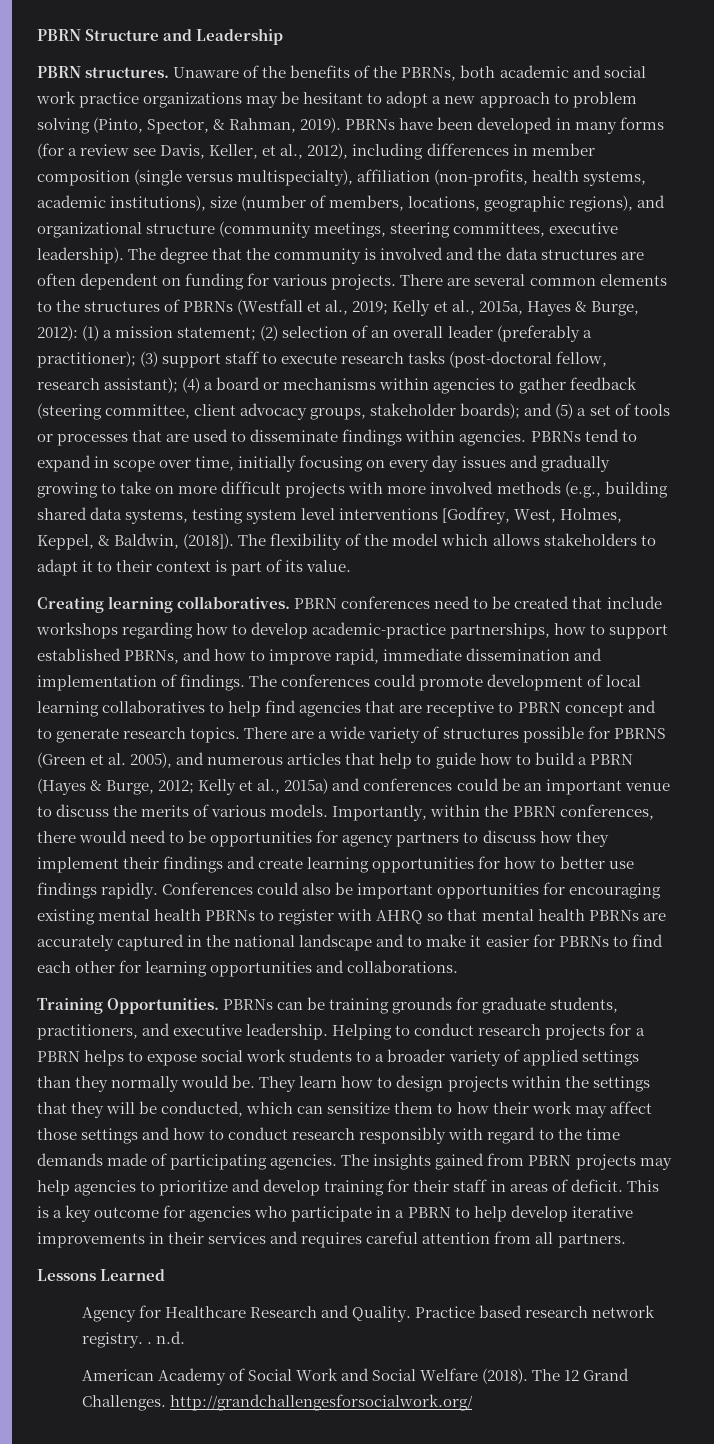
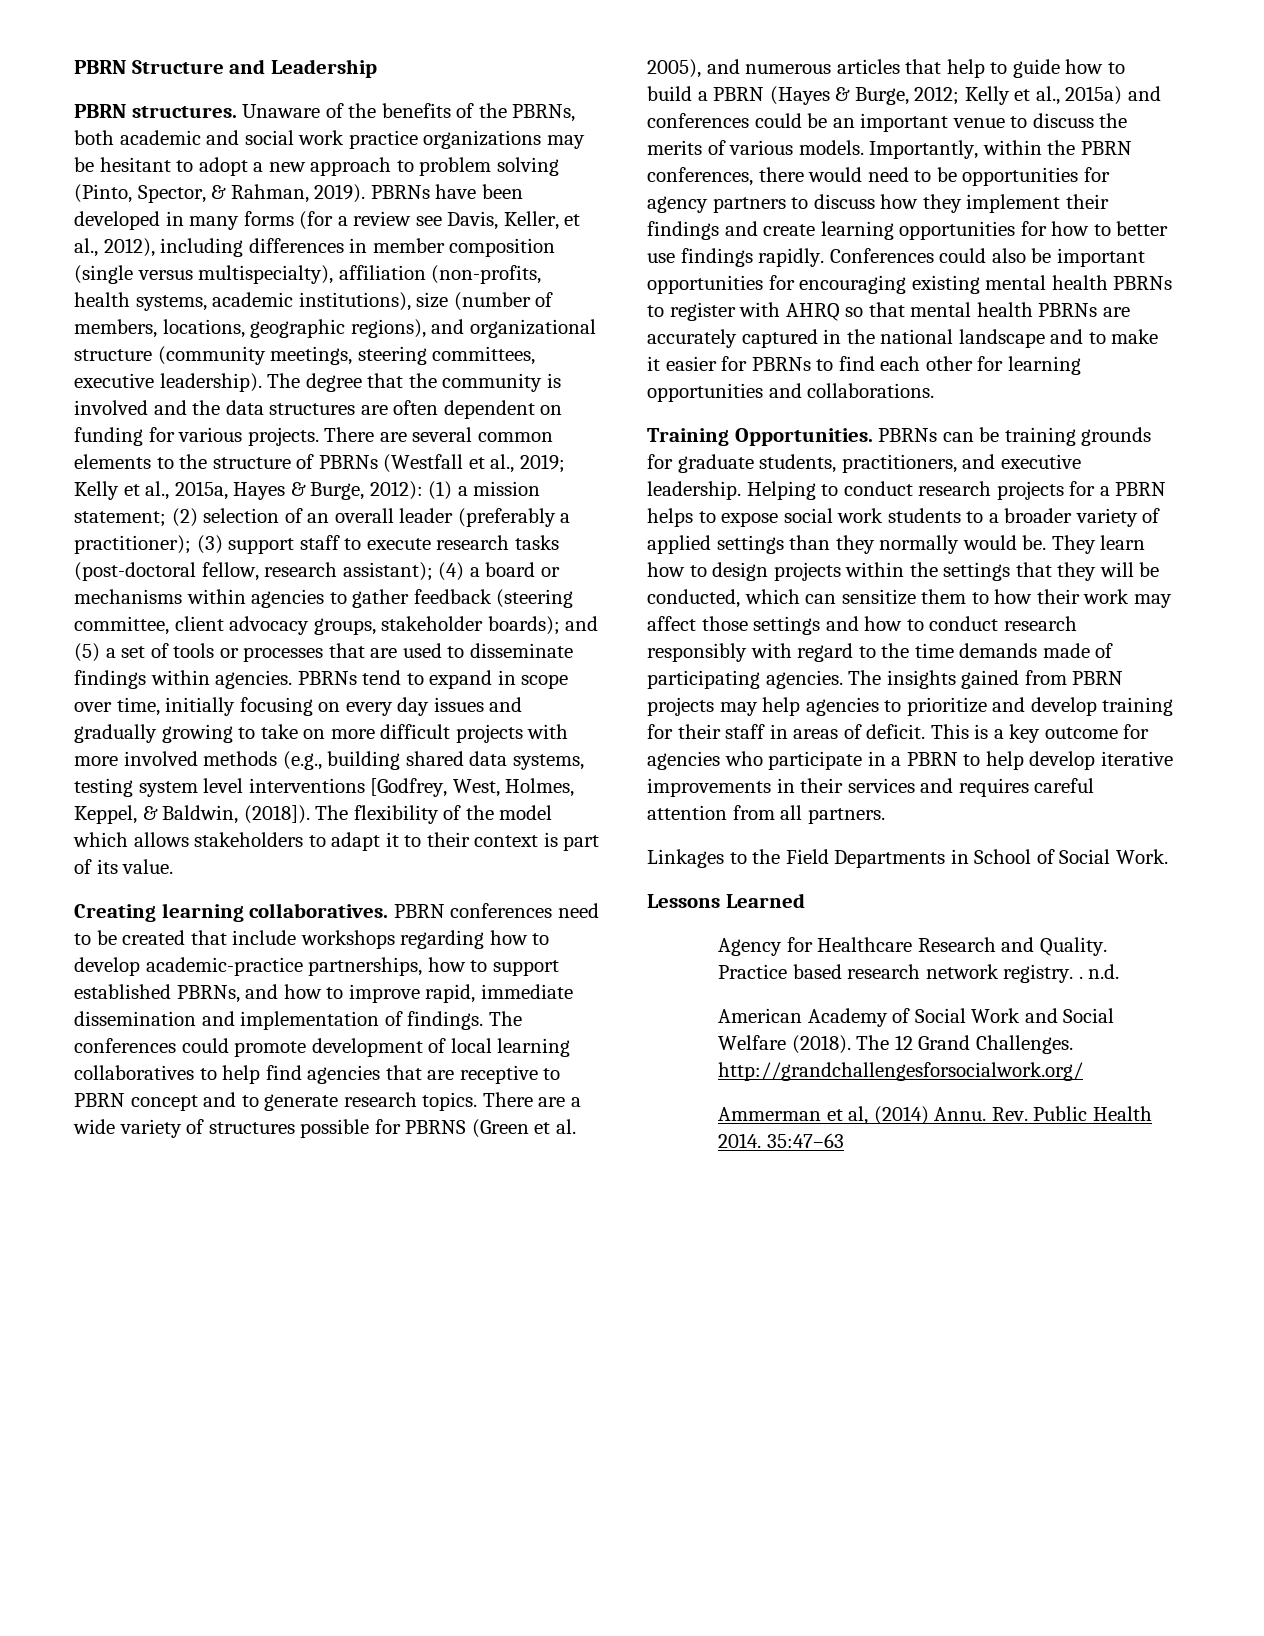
- There are several common elements to the structures of PBRNs (Westfall et al., 2019;
+ There are several common elements to the structure of PBRNs (Westfall et al., 2019;
+ Linkages to the Field Departments in School of Social Work.
+ Ammerman et al, (2014) Annu. Rev. Public Health 2014. 35:47–63

